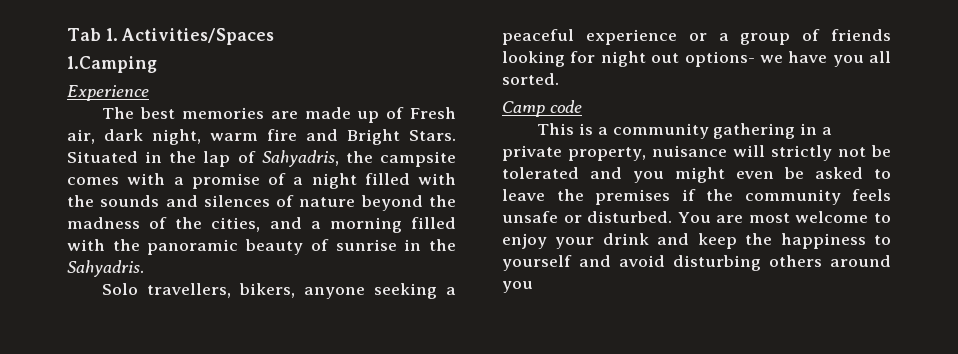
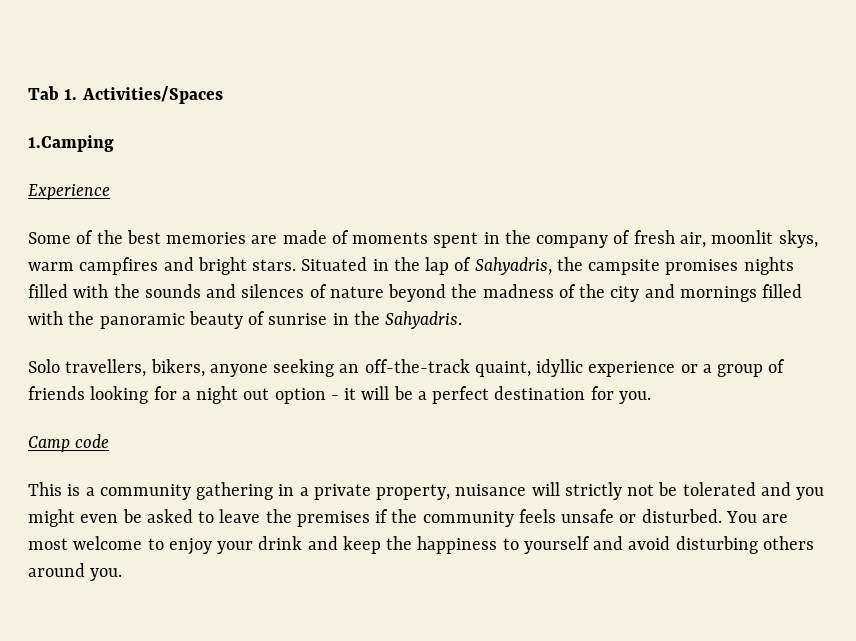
- The best memories are made up of Fresh air, dark night, warm fire and Bright Stars.
+ Some of the best memories are made of moments spent in the company of fresh air, moonlit skys, warm campfires and bright stars.
- Situated in the lap of Sahyadris, the campsite comes with a promise of a night filled with the sounds and silences of nature beyond the madness of the cities, and a morning filled with the panoramic beauty of sunrise in the Sahyadris.
+ Situated in the lap of Sahyadris, the campsite promises nights filled with the sounds and silences of nature beyond the madness of the city and mornings filled with the panoramic beauty of sunrise in the Sahyadris.
- Solo travellers, bikers, anyone seeking a peaceful experience or a group of friends looking for night out options- we have you all sorted.
+ Solo travellers, bikers, anyone seeking an off-the-track quaint, idyllic experience or a group of friends looking for a night out option - it will be a perfect destination for you.
- You are most welcome to enjoy your drink and keep the happiness to yourself and avoid disturbing others around you
+ You are most welcome to enjoy your drink and keep the happiness to yourself and avoid disturbing others around you.

